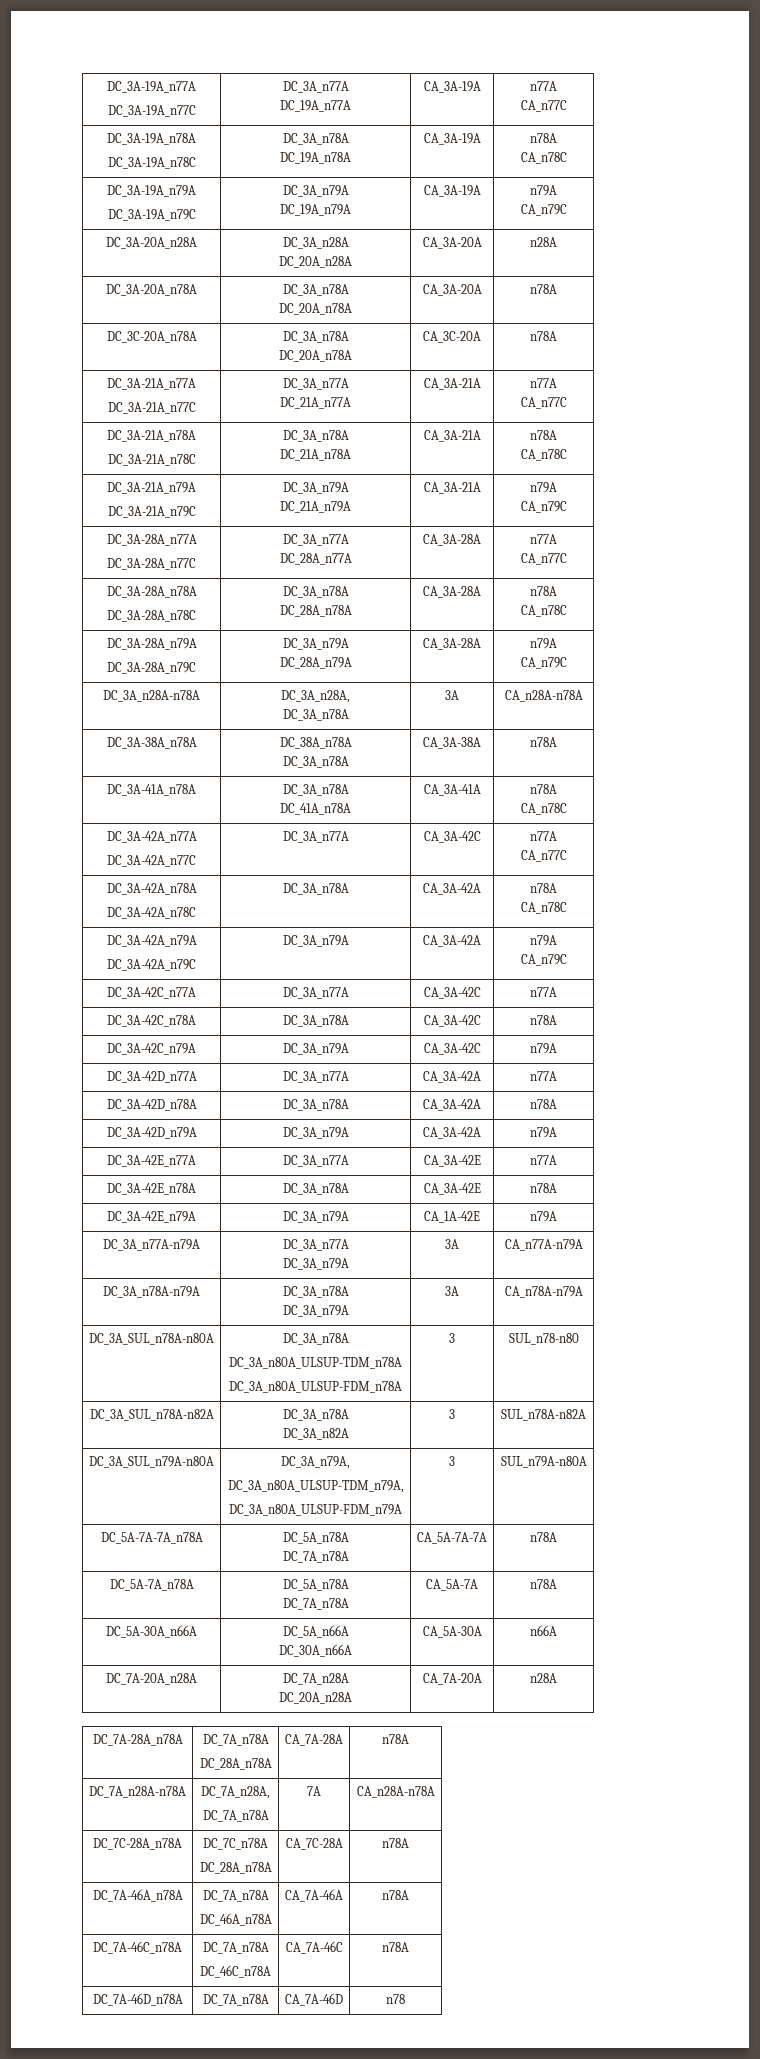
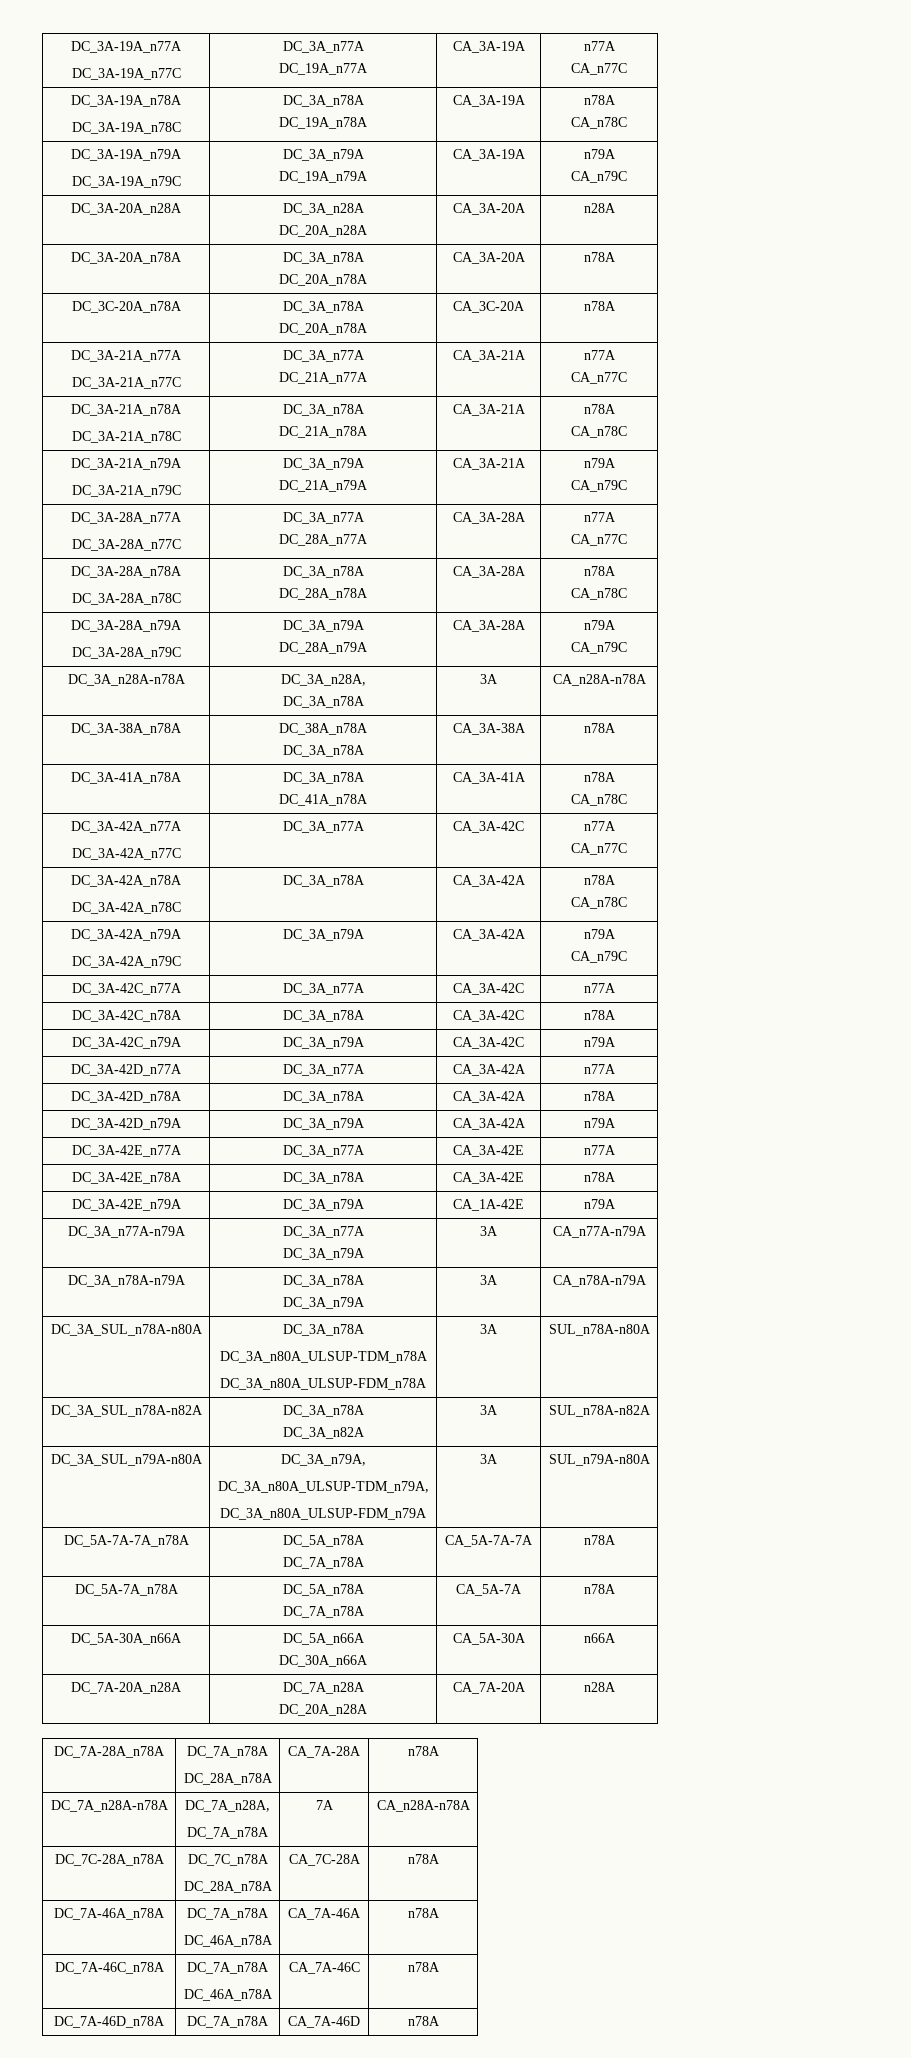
  DC_3A_SUL_n78A-n80A | DC_3A_n78A
  DC_3A_n80A_ULSUP-TDM_n78A
- DC_3A_n80A_ULSUP-FDM_n78A | 3 | SUL_n78-n80
+ DC_3A_n80A_ULSUP-FDM_n78A | 3A | SUL_n78A-n80A
  DC_3A_SUL_n78A-n82A | DC_3A_n78A
- DC_3A_n82A | 3 | SUL_n78A-n82A
+ DC_3A_n82A | 3A | SUL_n78A-n82A
  DC_3A_SUL_n79A-n80A | DC_3A_n79A,
  DC_3A_n80A_ULSUP-TDM_n79A,
- DC_3A_n80A_ULSUP-FDM_n79A | 3 | SUL_n79A-n80A
+ DC_3A_n80A_ULSUP-FDM_n79A | 3A | SUL_n79A-n80A
  DC_7A-46C_n78A | DC_7A_n78A
- DC_46C_n78A | CA_7A-46C | n78A
+ DC_46A_n78A | CA_7A-46C | n78A
- DC_7A-46D_n78A | DC_7A_n78A | CA_7A-46D | n78
+ DC_7A-46D_n78A | DC_7A_n78A | CA_7A-46D | n78A

